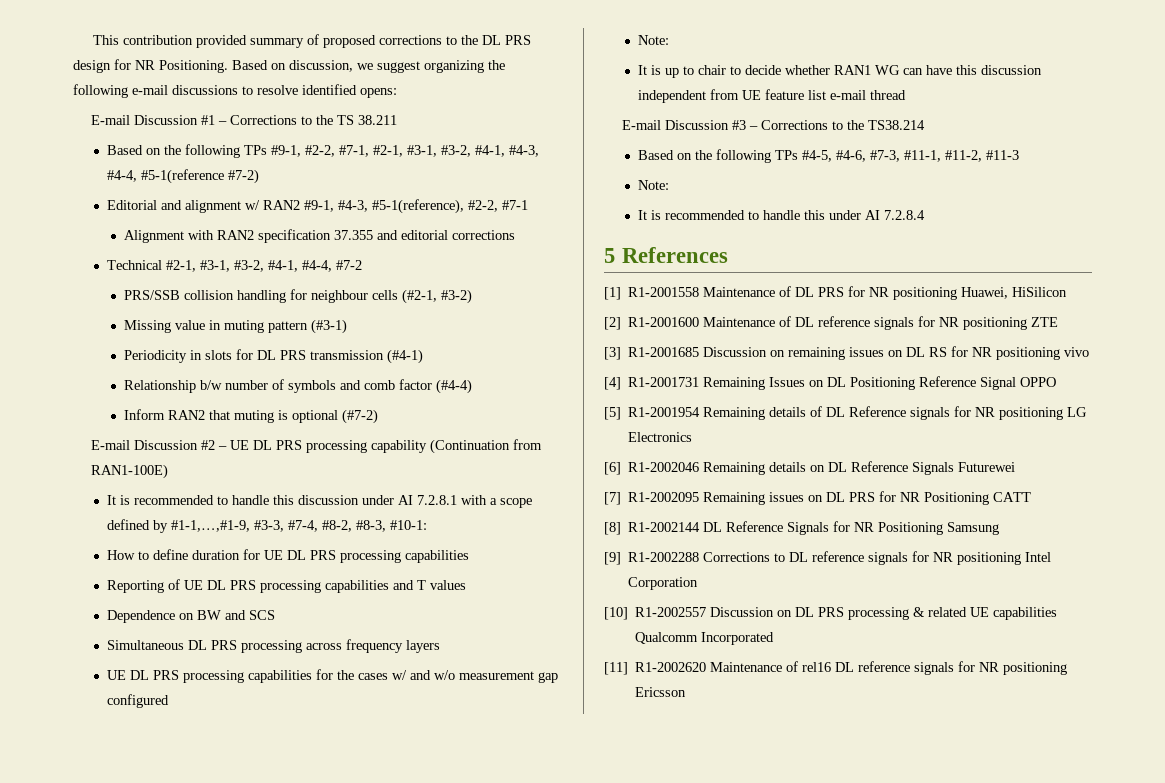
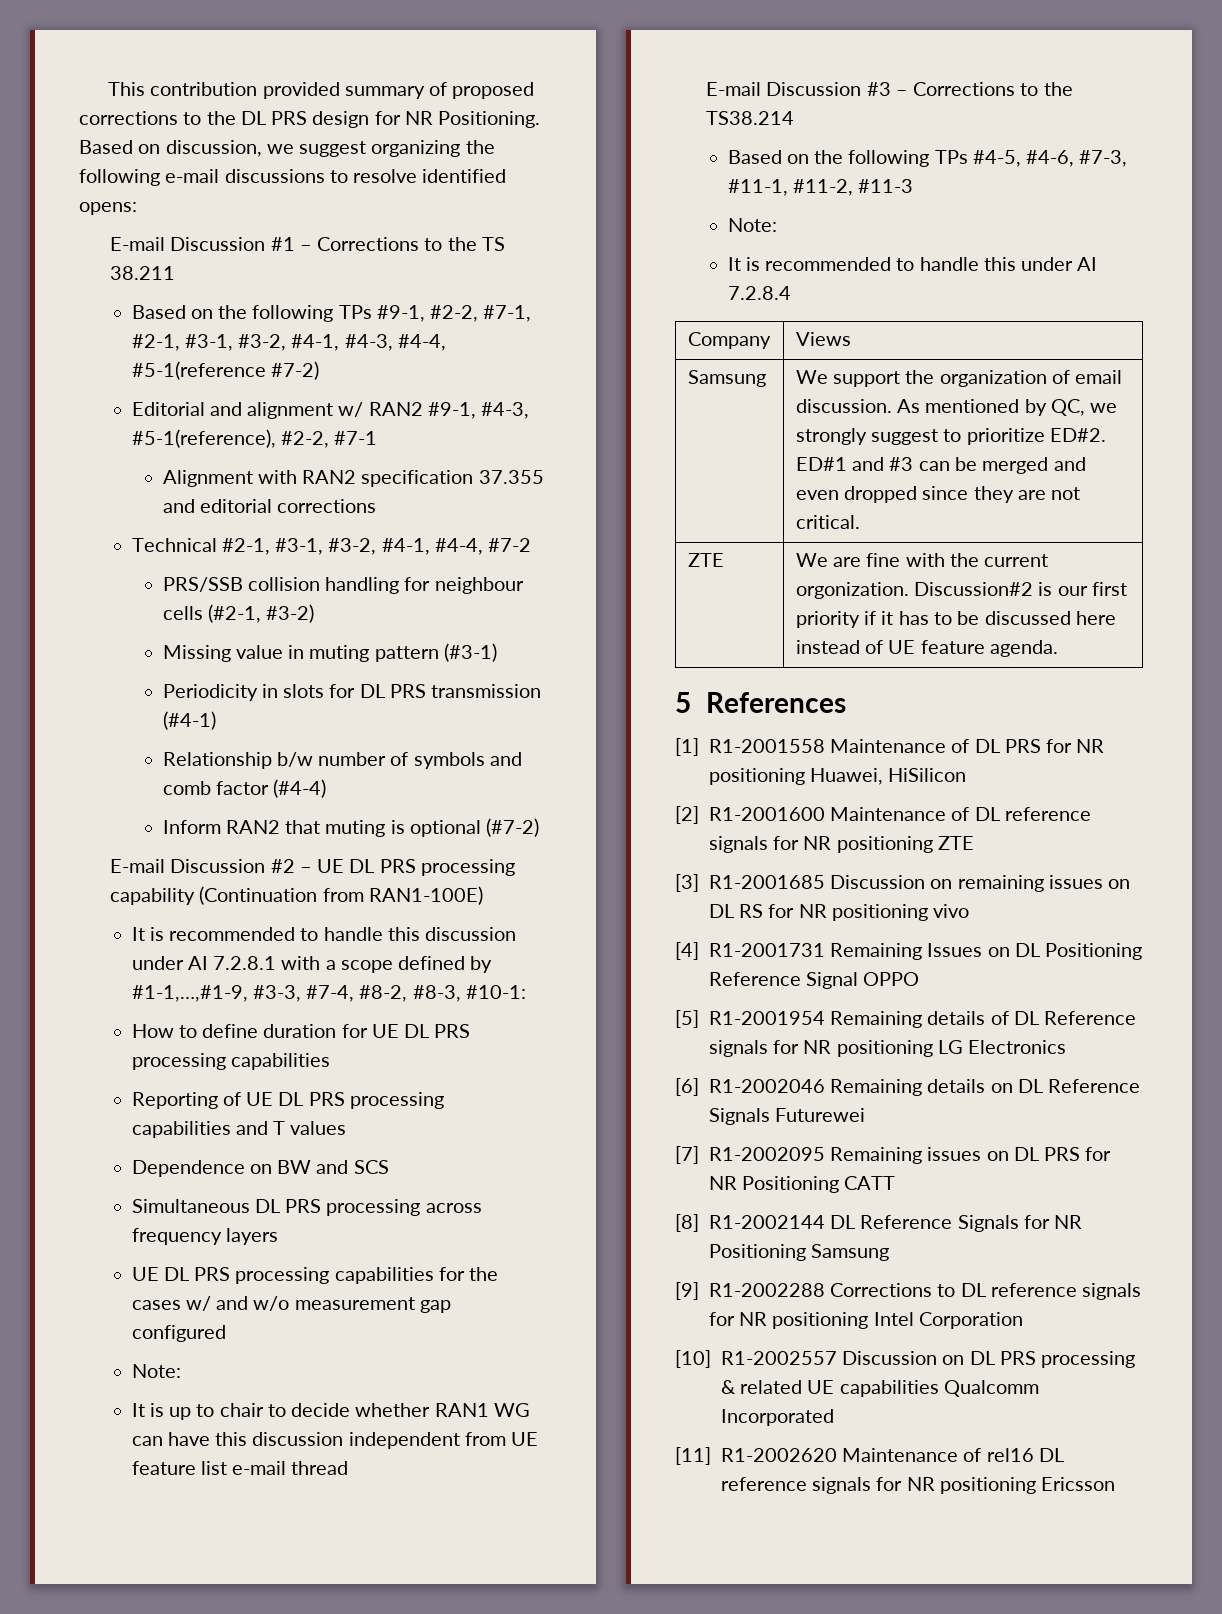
+ Company | Views
+ Samsung | We support the organization of email discussion. As mentioned by QC, we strongly suggest to prioritize ED#2. ED#1 and #3 can be merged and even dropped since they are not critical.
+ ZTE | We are fine with the current orgonization. Discussion#2 is our first priority if it has to be discussed here instead of UE feature agenda.

